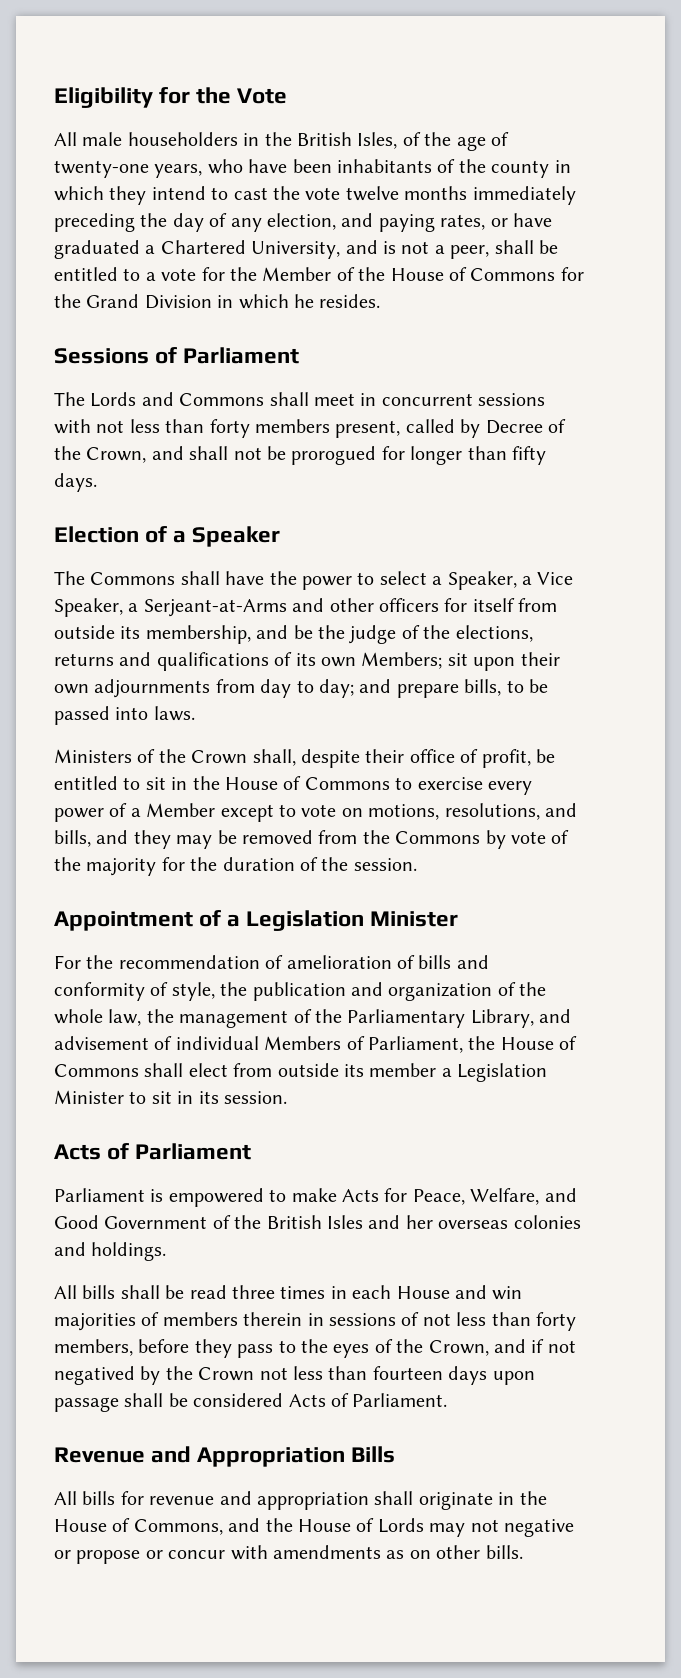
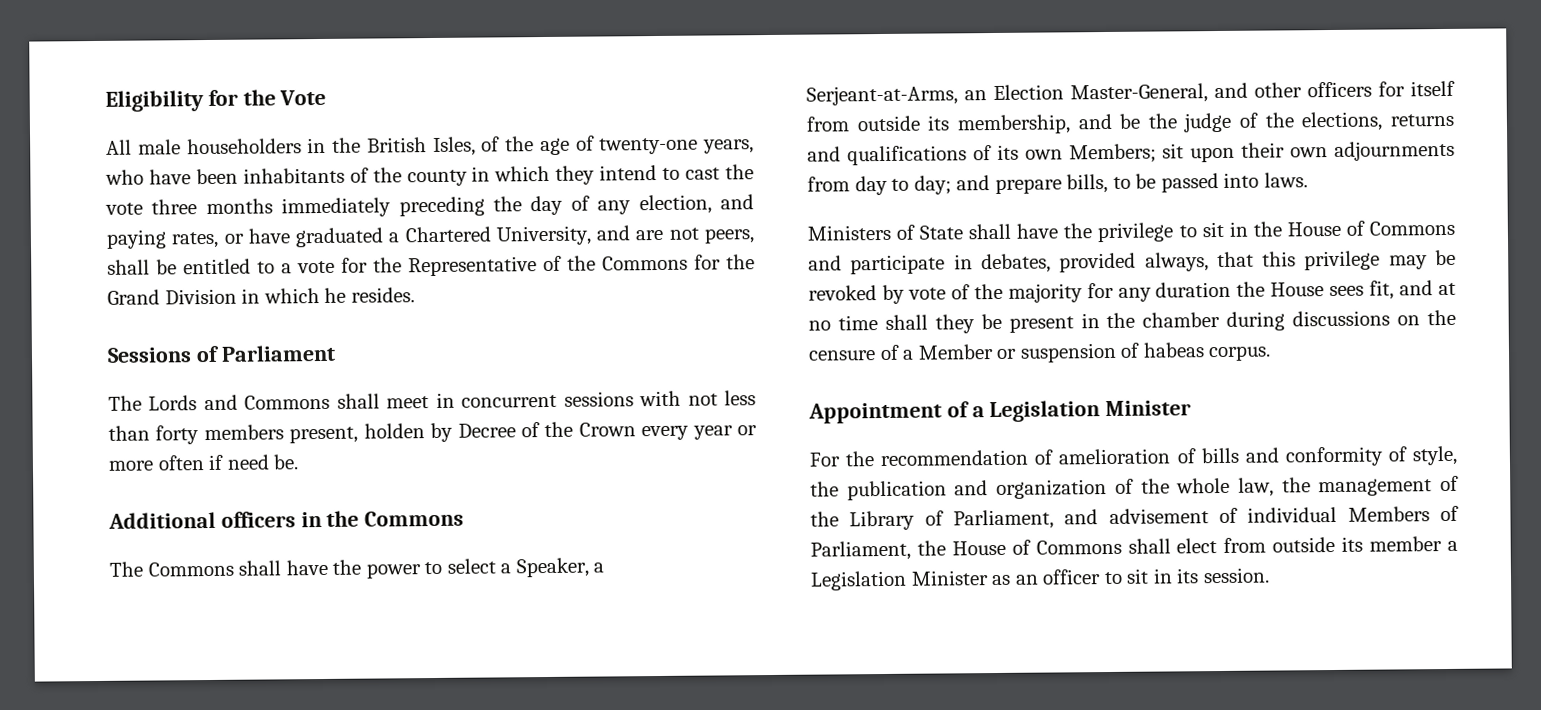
- All male householders in the British Isles, of the age of twenty-one years, who have been inhabitants of the county in which they intend to cast the vote twelve months immediately preceding the day of any election, and paying rates, or have graduated a Chartered University, and is not a peer, shall be entitled to a vote for the Member of the House of Commons for the Grand Division in which he resides.
+ All male householders in the British Isles, of the age of twenty-one years, who have been inhabitants of the county in which they intend to cast the vote three months immediately preceding the day of any election, and paying rates, or have graduated a Chartered University, and are not peers, shall be entitled to a vote for the Representative of the Commons for the Grand Division in which he resides.
- The Lords and Commons shall meet in concurrent sessions with not less than forty members present, called by Decree of the Crown, and shall not be prorogued for longer than fifty days.
- Election of a Speaker
+ The Lords and Commons shall meet in concurrent sessions with not less than forty members present, holden by Decree of the Crown every year or more often if need be.
+ Additional officers in the Commons
- The Commons shall have the power to select a Speaker, a Vice Speaker, a Serjeant-at-Arms and other officers for itself from outside its membership, and be the judge of the elections, returns and qualifications of its own Members; sit upon their own adjournments from day to day; and prepare bills, to be passed into laws.
+ The Commons shall have the power to select a Speaker, a Serjeant-at-Arms, an Election Master-General, and other officers for itself from outside its membership, and be the judge of the elections, returns and qualifications of its own Members; sit upon their own adjournments from day to day; and prepare bills, to be passed into laws.
- Ministers of the Crown shall, despite their office of profit, be entitled to sit in the House of Commons to exercise every power of a Member except to vote on motions, resolutions, and bills, and they may be removed from the Commons by vote of the majority for the duration of the session.
+ Ministers of State shall have the privilege to sit in the House of Commons and participate in debates, provided always, that this privilege may be revoked by vote of the majority for any duration the House sees fit, and at no time shall they be present in the chamber during discussions on the censure of a Member or suspension of habeas corpus.
- For the recommendation of amelioration of bills and conformity of style, the publication and organization of the whole law, the management of the Parliamentary Library, and advisement of individual Members of Parliament, the House of Commons shall elect from outside its member a Legislation Minister to sit in its session.
+ For the recommendation of amelioration of bills and conformity of style, the publication and organization of the whole law, the management of the Library of Parliament, and advisement of individual Members of Parliament, the House of Commons shall elect from outside its member a Legislation Minister as an officer to sit in its session.
- Acts of Parliament
- Parliament is empowered to make Acts for Peace, Welfare, and Good Government of the British Isles and her overseas colonies and holdings.
- All bills shall be read three times in each House and win majorities of members therein in sessions of not less than forty members, before they pass to the eyes of the Crown, and if not negatived by the Crown not less than fourteen days upon passage shall be considered Acts of Parliament.
- Revenue and Appropriation Bills
- All bills for revenue and appropriation shall originate in the House of Commons, and the House of Lords may not negative or propose or concur with amendments as on other bills.

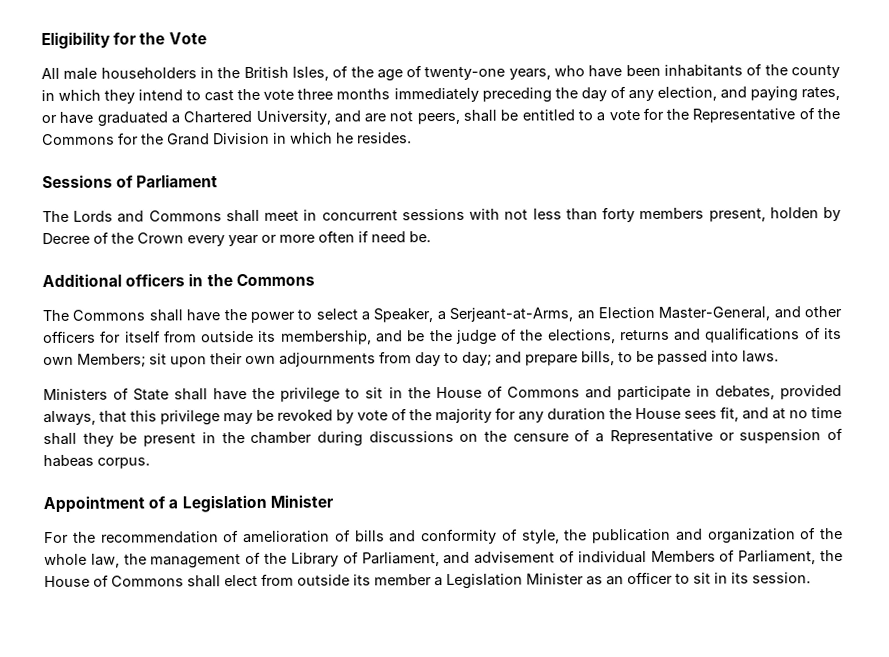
- Ministers of State shall have the privilege to sit in the House of Commons and participate in debates, provided always, that this privilege may be revoked by vote of the majority for any duration the House sees fit, and at no time shall they be present in the chamber during discussions on the censure of a Member or suspension of habeas corpus.
+ Ministers of State shall have the privilege to sit in the House of Commons and participate in debates, provided always, that this privilege may be revoked by vote of the majority for any duration the House sees fit, and at no time shall they be present in the chamber during discussions on the censure of a Representative or suspension of habeas corpus.

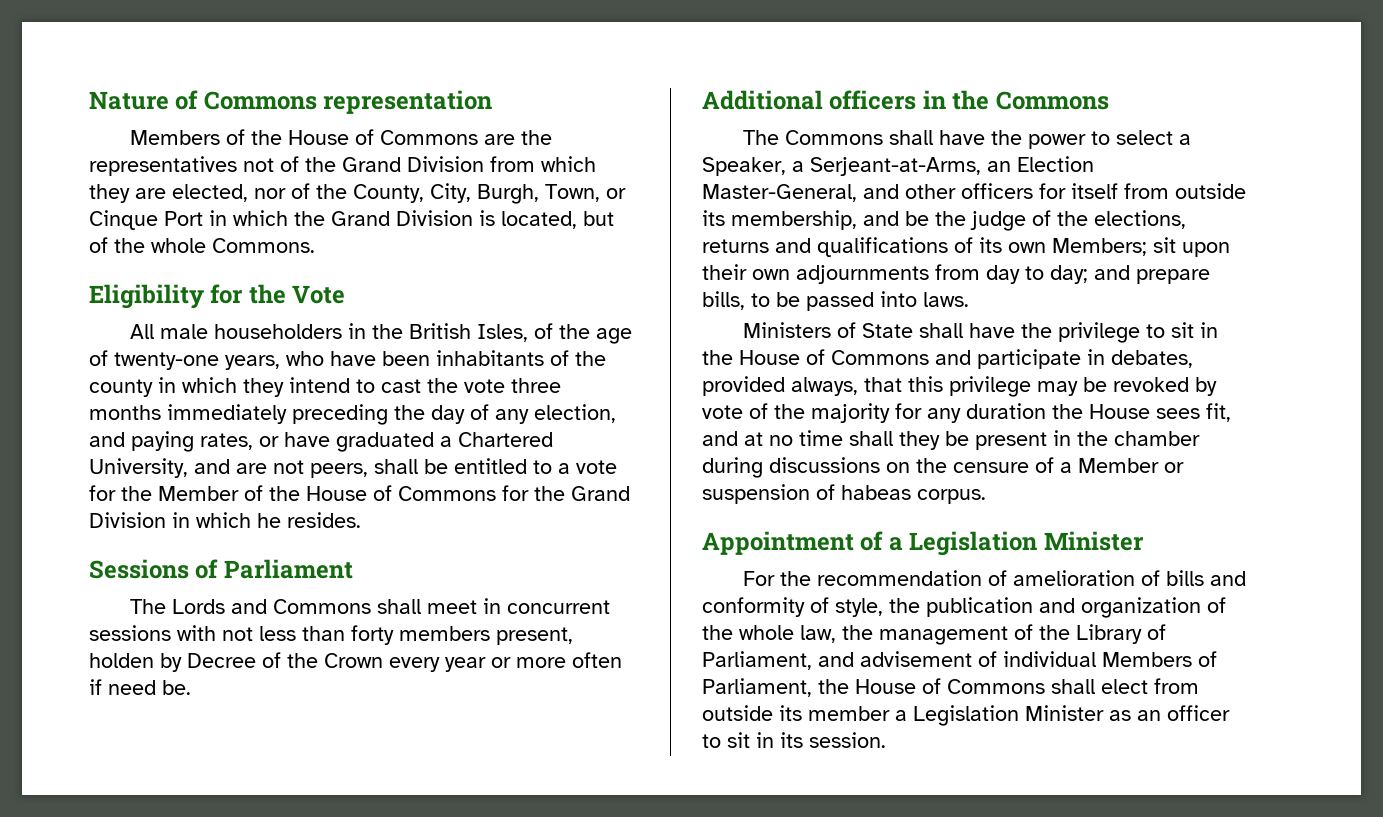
+ Nature of Commons representation
+ Members of the House of Commons are the representatives not of the Grand Division from which they are elected, nor of the County, City, Burgh, Town, or Cinque Port in which the Grand Division is located, but of the whole Commons.
- All male householders in the British Isles, of the age of twenty-one years, who have been inhabitants of the county in which they intend to cast the vote three months immediately preceding the day of any election, and paying rates, or have graduated a Chartered University, and are not peers, shall be entitled to a vote for the Representative of the Commons for the Grand Division in which he resides.
+ All male householders in the British Isles, of the age of twenty-one years, who have been inhabitants of the county in which they intend to cast the vote three months immediately preceding the day of any election, and paying rates, or have graduated a Chartered University, and are not peers, shall be entitled to a vote for the Member of the House of Commons for the Grand Division in which he resides.
- Ministers of State shall have the privilege to sit in the House of Commons and participate in debates, provided always, that this privilege may be revoked by vote of the majority for any duration the House sees fit, and at no time shall they be present in the chamber during discussions on the censure of a Representative or suspension of habeas corpus.
+ Ministers of State shall have the privilege to sit in the House of Commons and participate in debates, provided always, that this privilege may be revoked by vote of the majority for any duration the House sees fit, and at no time shall they be present in the chamber during discussions on the censure of a Member or suspension of habeas corpus.

